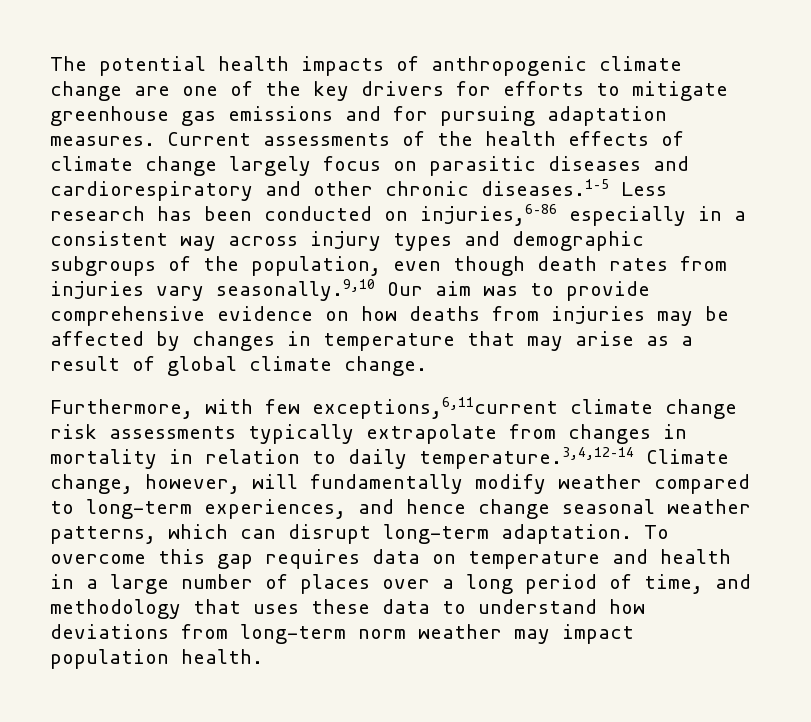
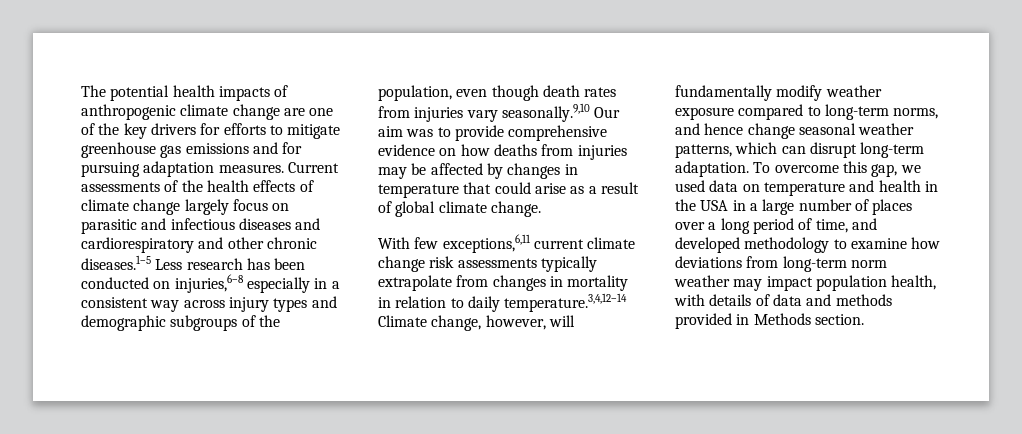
- Current assessments of the health effects of climate change largely focus on parasitic diseases and cardiorespiratory and other chronic diseases.1–5 Less research has been conducted on injuries,6–86 especially in a consistent way across injury types and demographic subgroups of the population, even though death rates from injuries vary seasonally.9,10 Our aim was to provide comprehensive evidence on how deaths from injuries may be affected by changes in temperature that may arise as a result of global climate change.
+ Current assessments of the health effects of climate change largely focus on parasitic and infectious diseases and cardiorespiratory and other chronic diseases.1–5 Less research has been conducted on injuries,6–8 especially in a consistent way across injury types and demographic subgroups of the population, even though death rates from injuries vary seasonally.9,10 Our aim was to provide comprehensive evidence on how deaths from injuries may be affected by changes in temperature that could arise as a result of global climate change.
- Furthermore, with few exceptions,6,11current climate change risk assessments typically extrapolate from changes in mortality in relation to daily temperature.3,4,12–14 Climate change, however, will fundamentally modify weather compared to long-term experiences, and hence change seasonal weather patterns, which can disrupt long-term adaptation.
+ With few exceptions,6,11 current climate change risk assessments typically extrapolate from changes in mortality in relation to daily temperature.3,4,12–14 Climate change, however, will fundamentally modify weather exposure compared to long-term norms, and hence change seasonal weather patterns, which can disrupt long-term adaptation.
- To overcome this gap requires data on temperature and health in a large number of places over a long period of time, and methodology that uses these data to understand how deviations from long-term norm weather may impact population health.
+ To overcome this gap, we used data on temperature and health in the USA in a large number of places over a long period of time, and developed methodology to examine how deviations from long-term norm weather may impact population health, with details of data and methods provided in Methods section.

